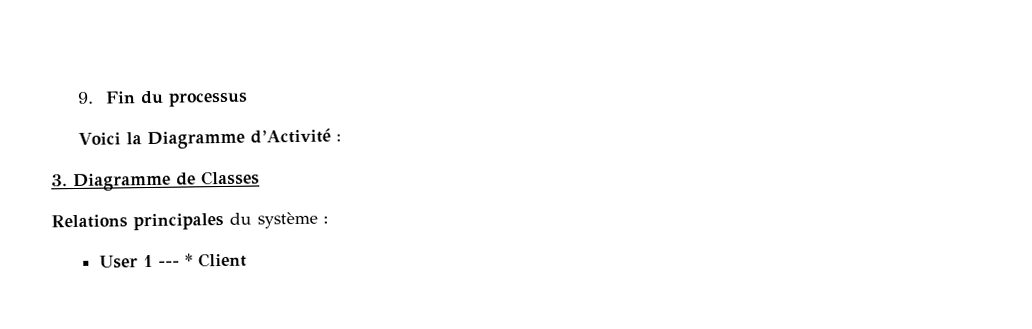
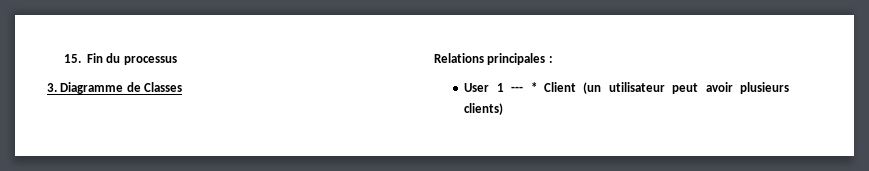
- 9. Fin du processus
+ 15. Fin du processus
- Voici la Diagramme d’Activité :
- Relations principales du système :
+ Relations principales :
- User 1 --- * Client
+ User 1 --- * Client (un utilisateur peut avoir plusieurs clients)

